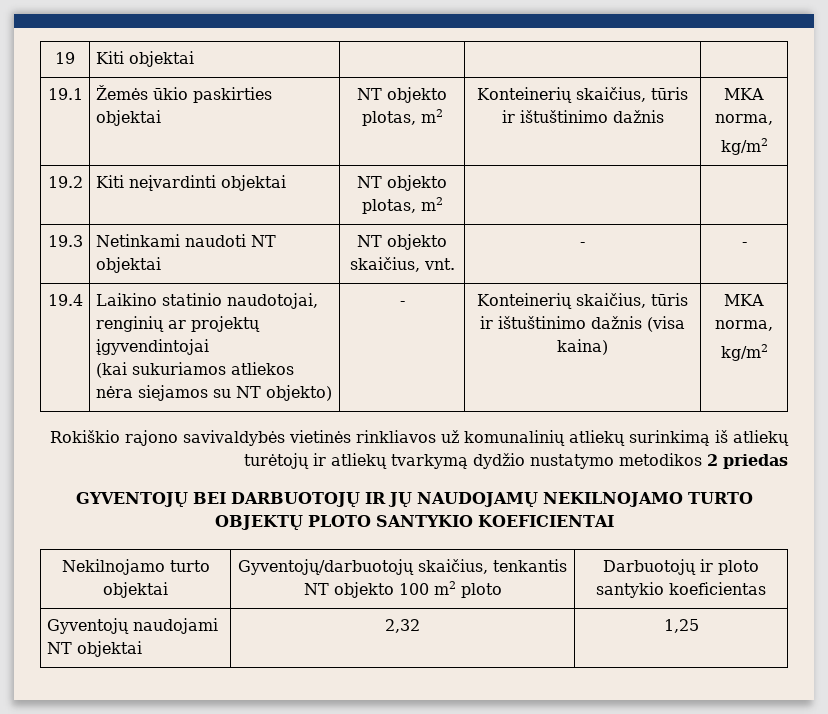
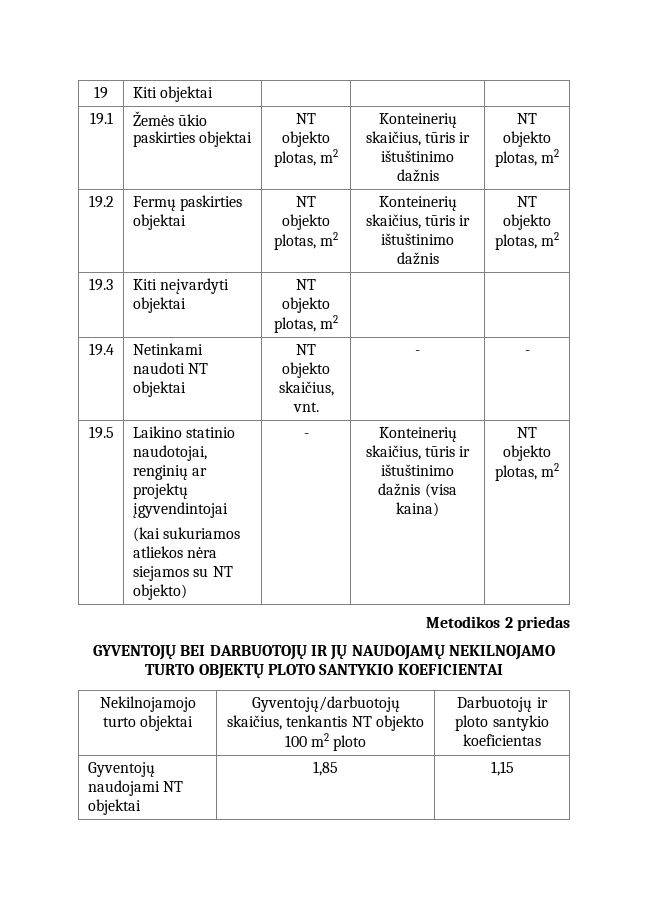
- 19.1 | Žemės ūkio paskirties objektai | NT objekto plotas, m2 | Konteinerių skaičius, tūris ir ištuštinimo dažnis | MKA norma,
- kg/m2
- 19.2 | Kiti neįvardinti objektai | NT objekto plotas, m2 | |
+ 19.1 | Žemės ūkio paskirties objektai | NT objekto plotas, m2 | Konteinerių skaičius, tūris ir ištuštinimo dažnis | NT objekto plotas, m2
+ 19.2 | Fermų paskirties objektai | NT objekto plotas, m2 | Konteinerių skaičius, tūris ir ištuštinimo dažnis | NT objekto plotas, m2
+ 19.3 | Kiti neįvardyti objektai | NT objekto plotas, m2 | |
- 19.3 | Netinkami naudoti NT objektai | NT objekto skaičius, vnt. | - | -
+ 19.4 | Netinkami naudoti NT objektai | NT objekto skaičius, vnt. | - | -
- 19.4 | Laikino statinio naudotojai, renginių ar projektų įgyvendintojai
- (kai sukuriamos atliekos nėra siejamos su NT objekto) | - | Konteinerių skaičius, tūris ir ištuštinimo dažnis (visa kaina) | MKA norma,
- kg/m2
- Rokiškio rajono savivaldybės vietinės rinkliavos už komunalinių atliekų surinkimą iš atliekų turėtojų ir atliekų tvarkymą dydžio nustatymo metodikos 2 priedas
+ 19.5 | Laikino statinio naudotojai, renginių ar projektų įgyvendintojai
+ (kai sukuriamos atliekos nėra siejamos su NT objekto) | - | Konteinerių skaičius, tūris ir ištuštinimo dažnis (visa kaina) | NT objekto plotas, m2
+ Metodikos 2 priedas
- Nekilnojamo turto objektai | Gyventojų/darbuotojų skaičius, tenkantis NT objekto 100 m2 ploto | Darbuotojų ir ploto santykio koeficientas
+ Nekilnojamojo turto objektai | Gyventojų/darbuotojų skaičius, tenkantis NT objekto 100 m2 ploto | Darbuotojų ir ploto santykio koeficientas
- Gyventojų naudojami NT objektai | 2,32 | 1,25
+ Gyventojų naudojami NT objektai | 1,85 | 1,15

